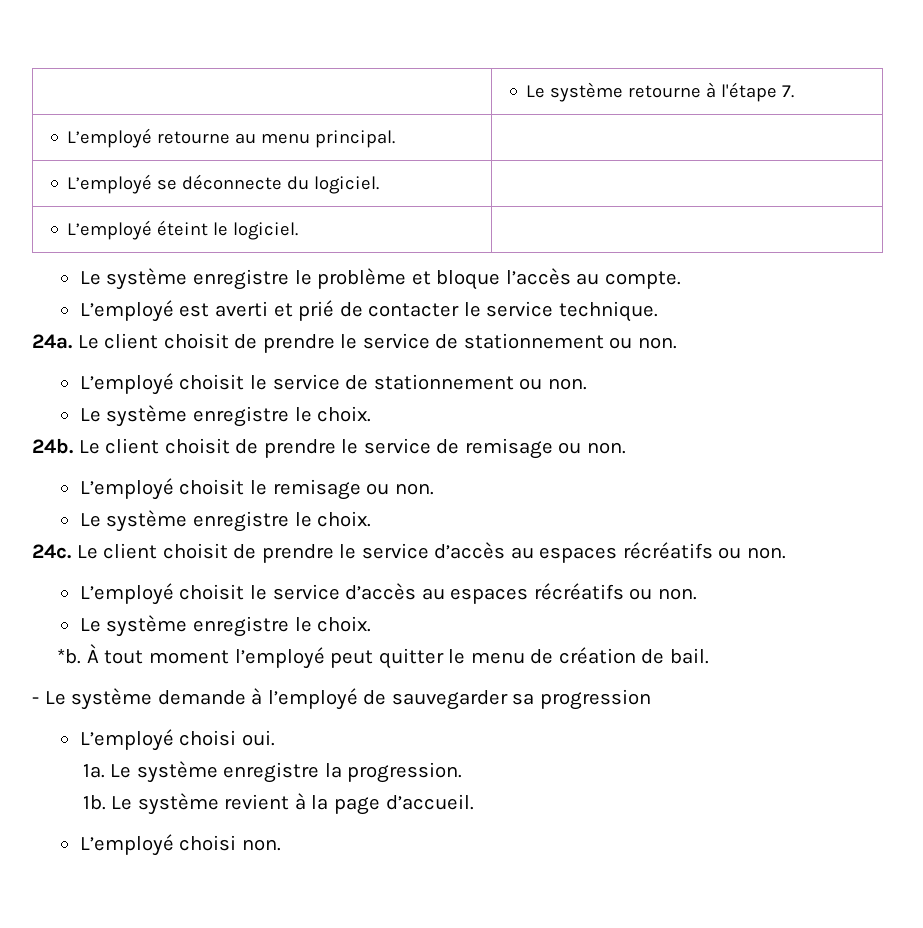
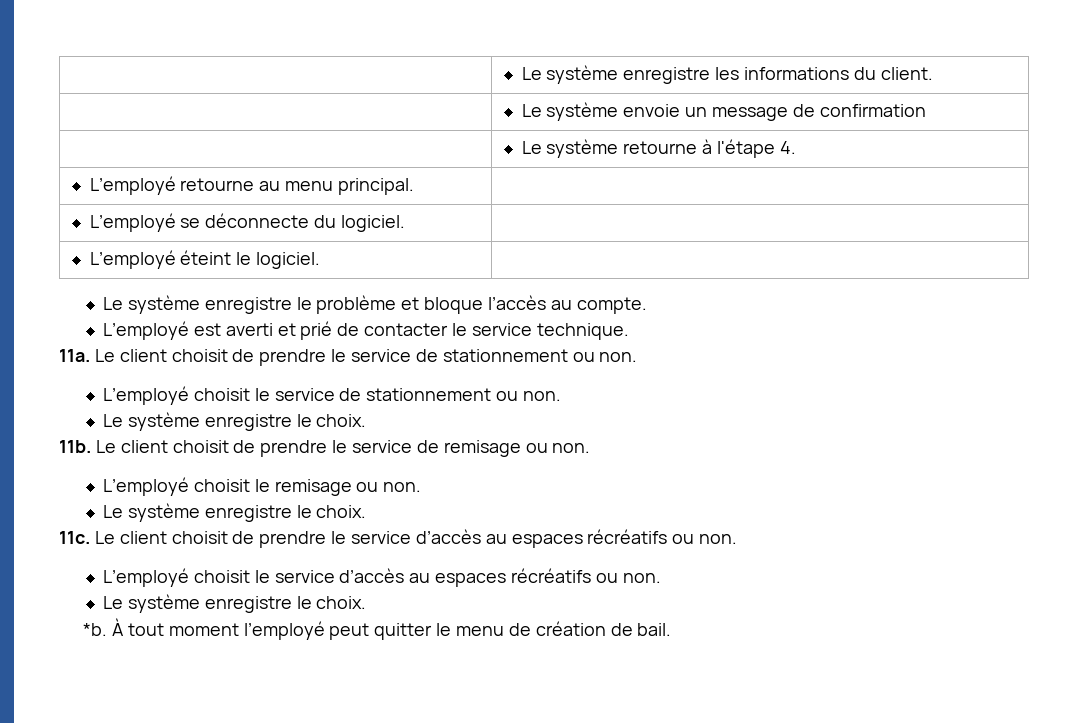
+ | Le système enregistre les informations du client.
+ | Le système envoie un message de confirmation
- | Le système retourne à l'étape 7.
+ | Le système retourne à l'étape 4.
- 24a.
+ 11a.
- 24b.
+ 11b.
- 24c.
+ 11c.
- - Le système demande à l’employé de sauvegarder sa progression
- L’employé choisi oui.
- 1a. Le système enregistre la progression.
- 1b. Le système revient à la page d’accueil.
- L’employé choisi non.

